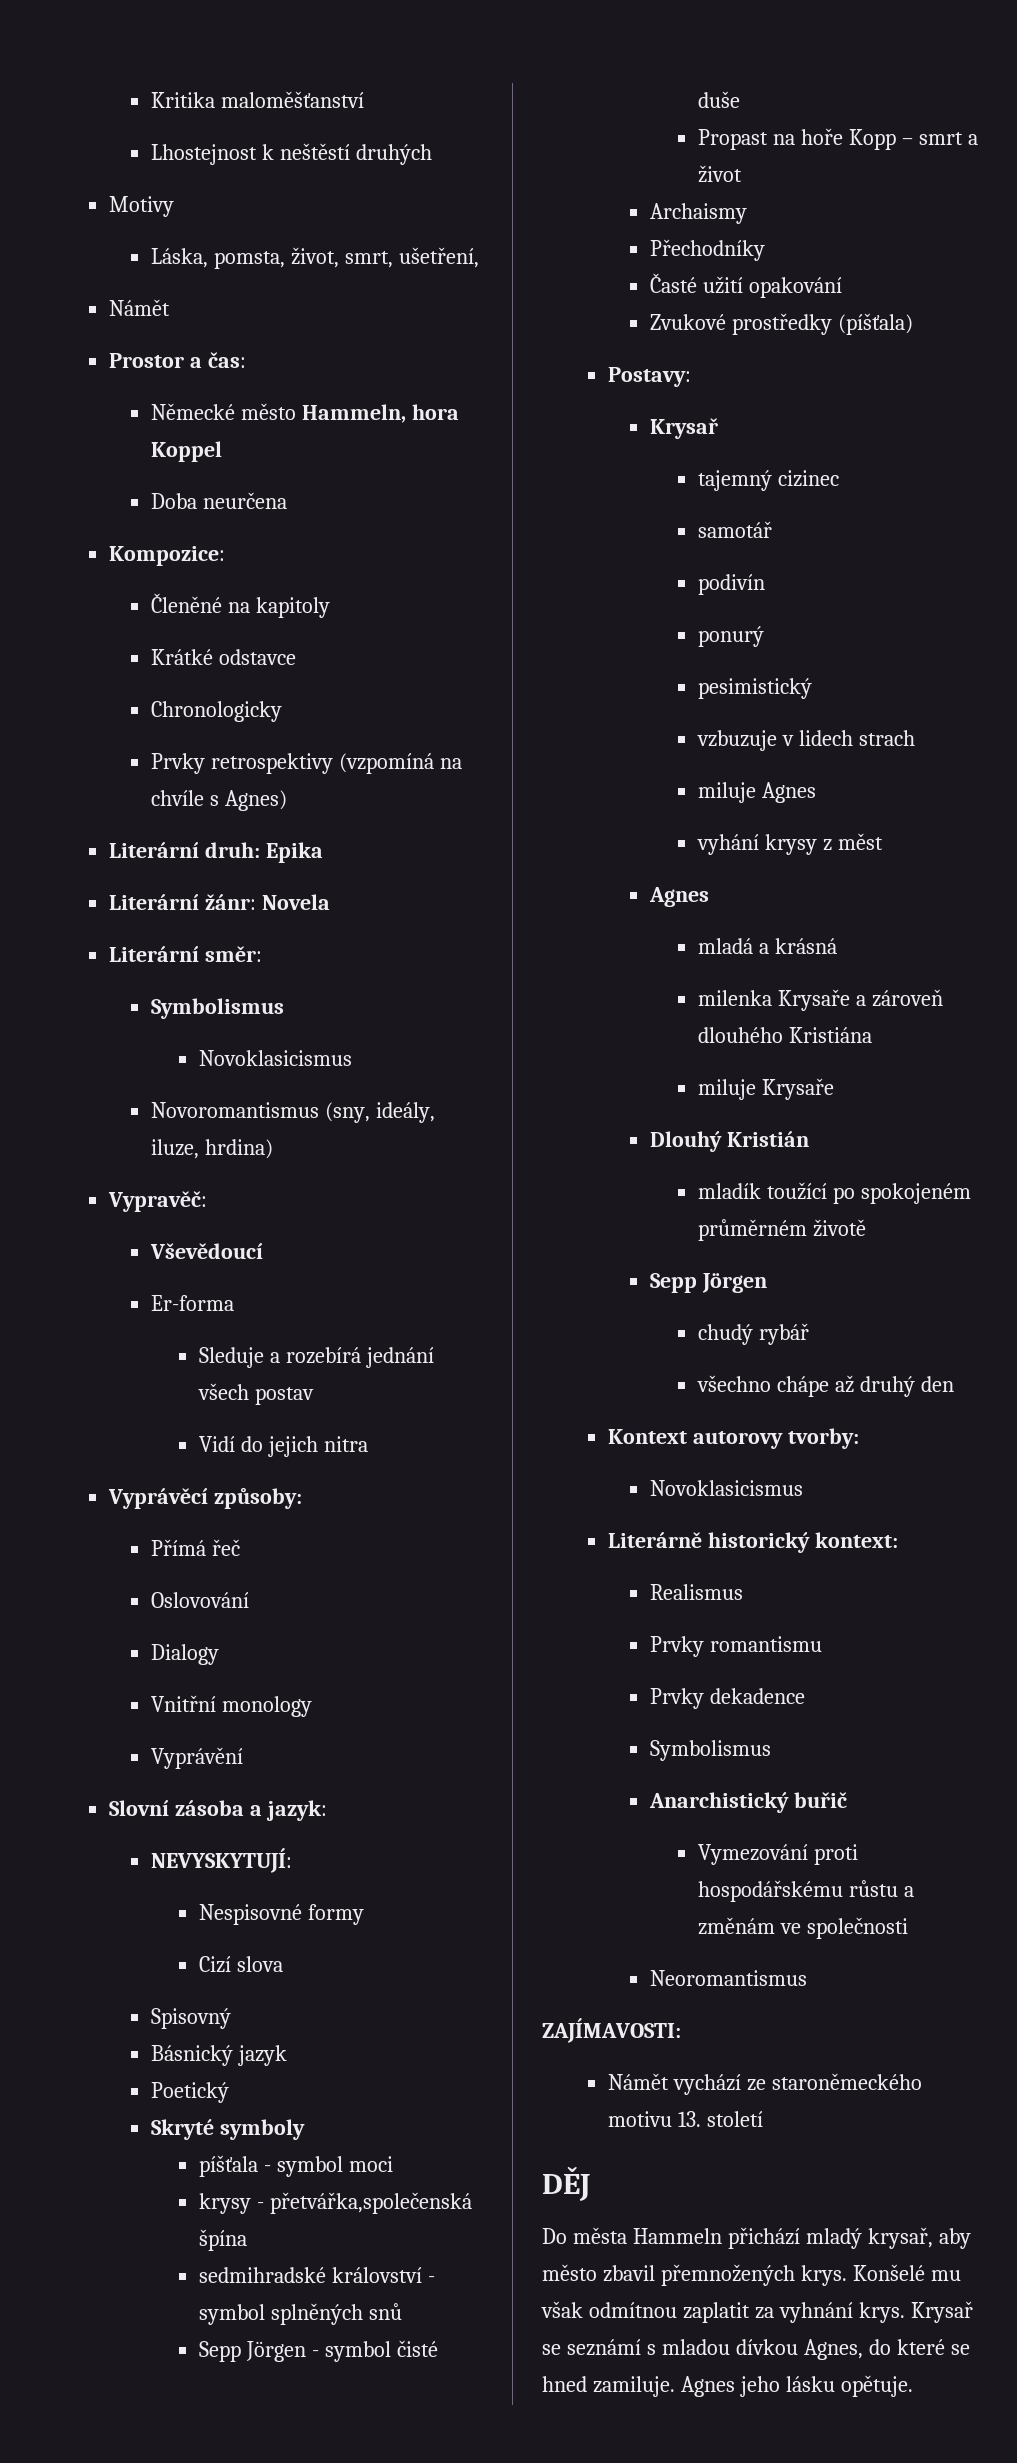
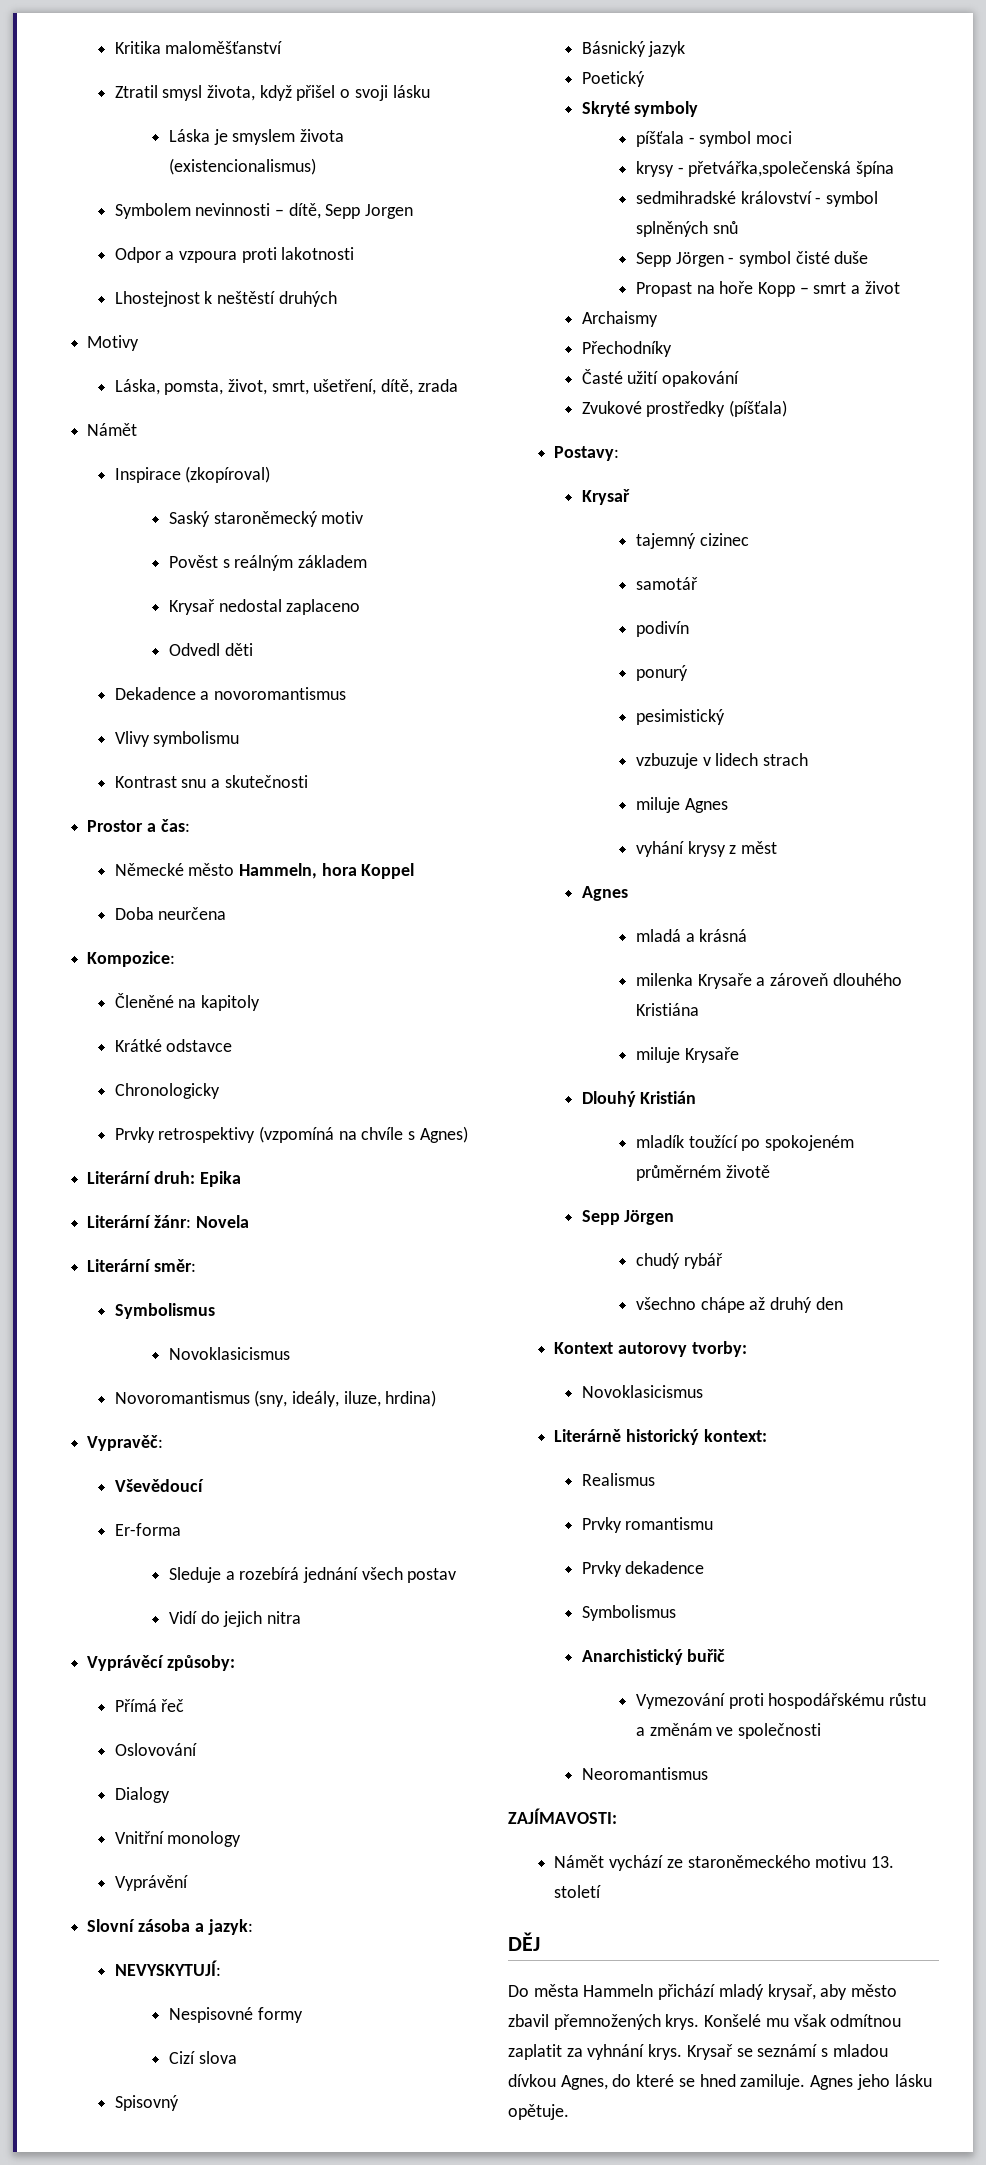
+ Ztratil smysl života, když přišel o svoji lásku
+ Láska je smyslem života (existencionalismus)
+ Symbolem nevinnosti – dítě, Sepp Jorgen
+ Odpor a vzpoura proti lakotnosti
- Láska, pomsta, život, smrt, ušetření,
+ Láska, pomsta, život, smrt, ušetření, dítě, zrada
  Námět
+ Inspirace (zkopíroval)
+ Saský staroněmecký motiv
+ Pověst s reálným základem
+ Krysař nedostal zaplaceno
+ Odvedl děti
+ Dekadence a novoromantismus
+ Vlivy symbolismu
+ Kontrast snu a skutečnosti

